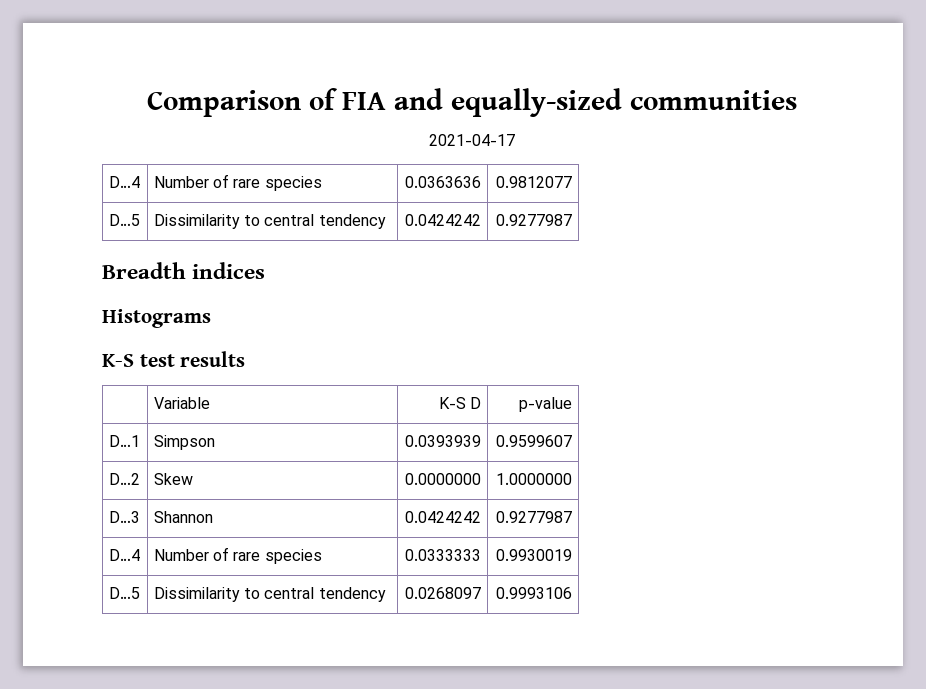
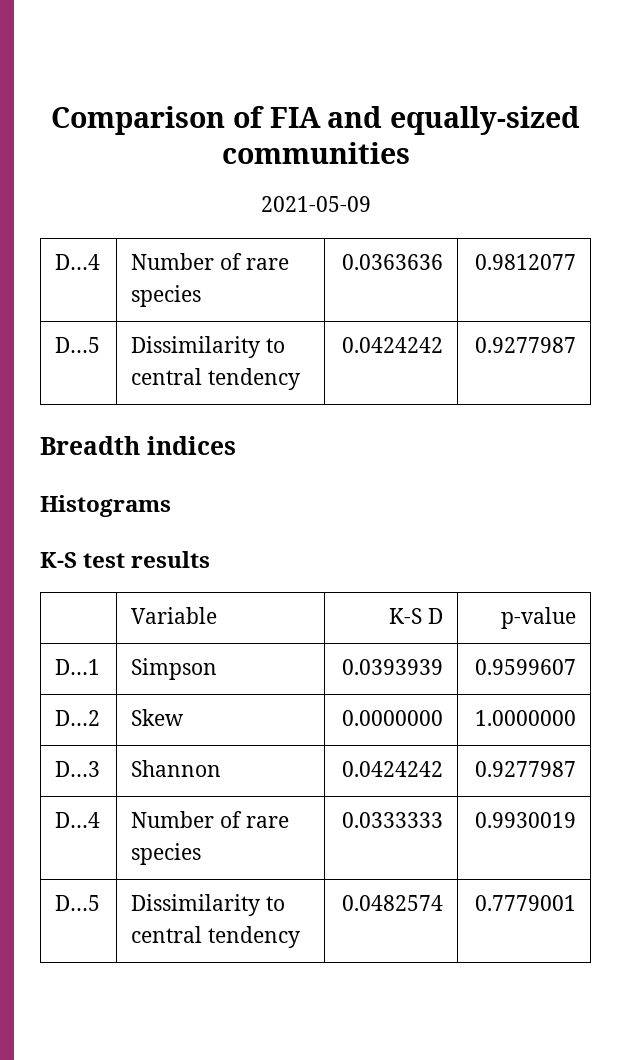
- 2021-04-17
+ 2021-05-09
- D…5 | Dissimilarity to central tendency | 0.0268097 | 0.9993106
+ D…5 | Dissimilarity to central tendency | 0.0482574 | 0.7779001

